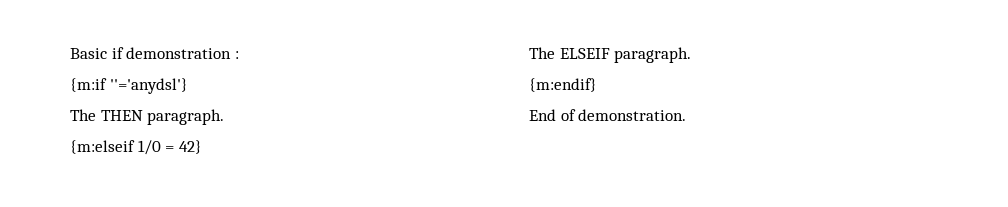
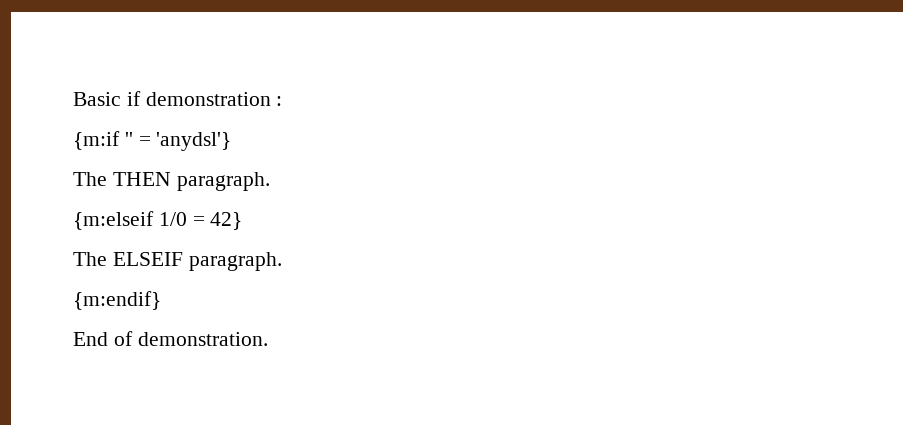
- {m:if ''='anydsl'}
+ {m:if '' = 'anydsl'}

